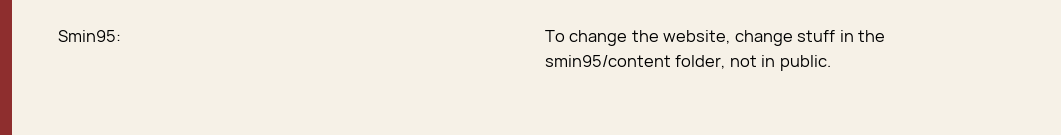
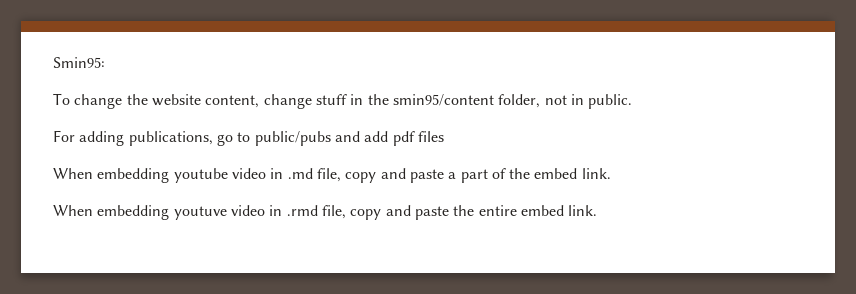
- To change the website, change stuff in the smin95/content folder, not in public.
+ To change the website content, change stuff in the smin95/content folder, not in public.
+ For adding publications, go to public/pubs and add pdf files
+ When embedding youtube video in .md file, copy and paste a part of the embed link.
+ When embedding youtuve video in .rmd file, copy and paste the entire embed link.

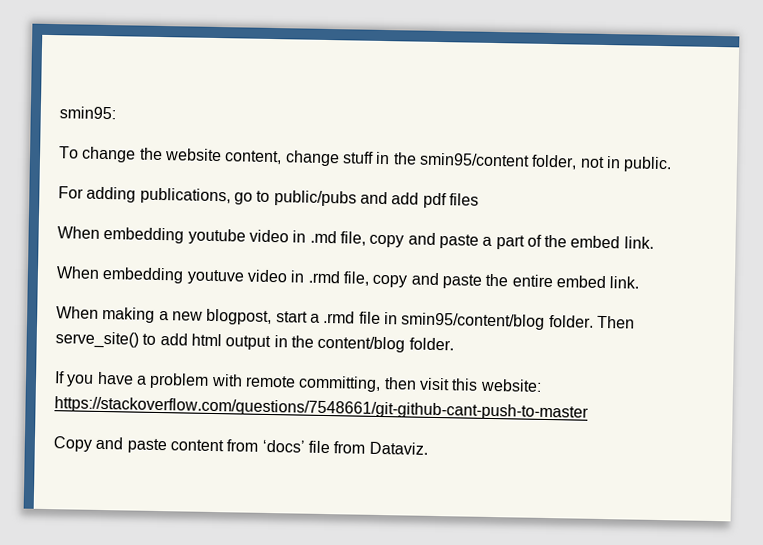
- Smin95:
+ smin95:
+ When making a new blogpost, start a .rmd file in smin95/content/blog folder. Then serve_site() to add html output in the content/blog folder.
+ If you have a problem with remote committing, then visit this website: https://stackoverflow.com/questions/7548661/git-github-cant-push-to-master
+ Copy and paste content from ‘docs’ file from Dataviz.

